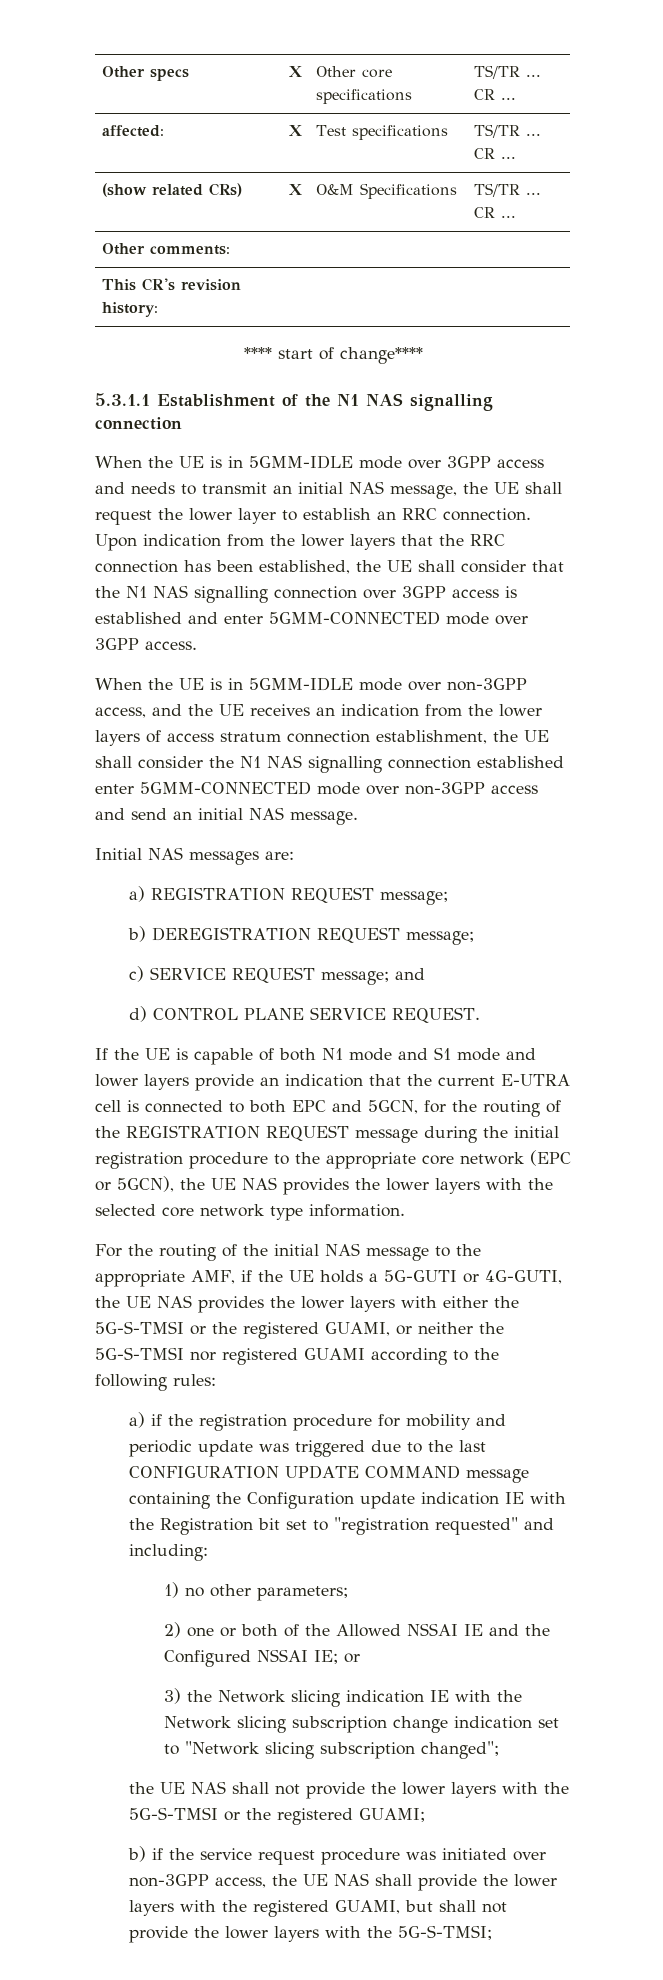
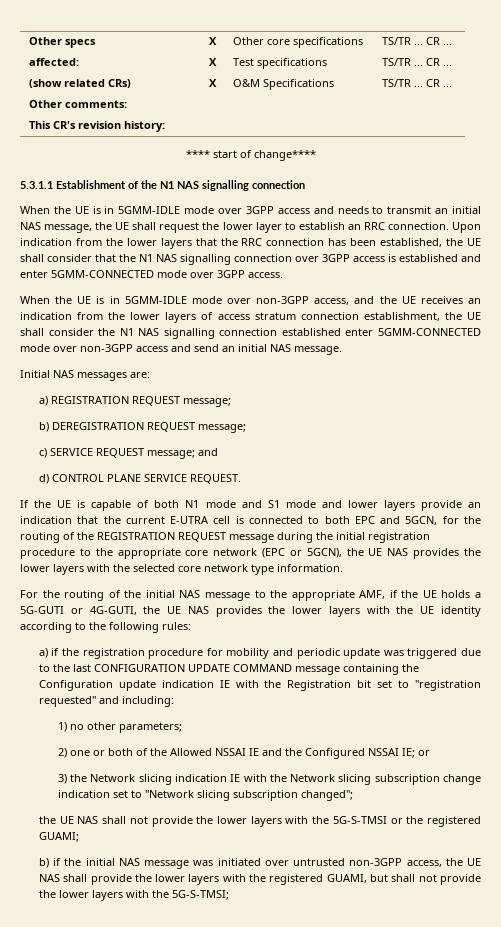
- For the routing of the initial NAS message to the appropriate AMF, if the UE holds a 5G-GUTI or 4G-GUTI, the UE NAS provides the lower layers with either the 5G-S-TMSI or the registered GUAMI, or neither the 5G-S-TMSI nor registered GUAMI according to the following rules:
+ For the routing of the initial NAS message to the appropriate AMF, if the UE holds a 5G-GUTI or 4G-GUTI, the UE NAS provides the lower layers with the UE identity according to the following rules:
- b) if the service request procedure was initiated over non-3GPP access, the UE NAS shall provide the lower layers with the registered GUAMI, but shall not provide the lower layers with the 5G-S-TMSI;
+ b) if the initial NAS message was initiated over untrusted non-3GPP access, the UE NAS shall provide the lower layers with the registered GUAMI, but shall not provide the lower layers with the 5G-S-TMSI;

